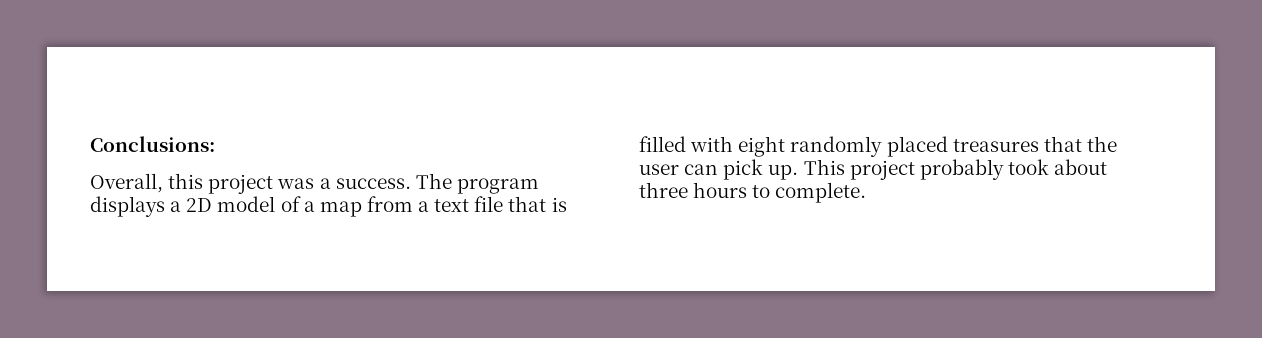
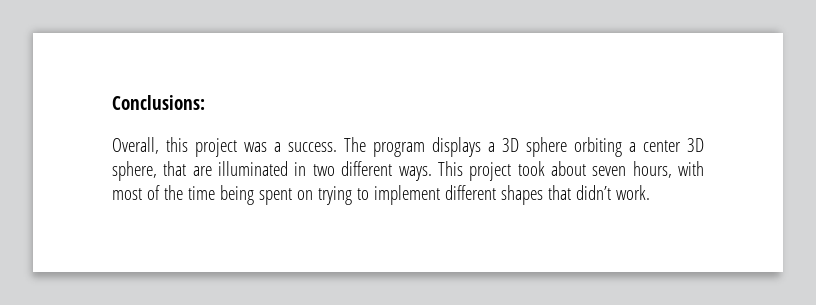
- The program displays a 2D model of a map from a text file that is filled with eight randomly placed treasures that the user can pick up.
+ The program displays a 3D sphere orbiting a center 3D sphere, that are illuminated in two different ways.
- This project probably took about three hours to complete.
+ This project took about seven hours, with most of the time being spent on trying to implement different shapes that didn’t work.

